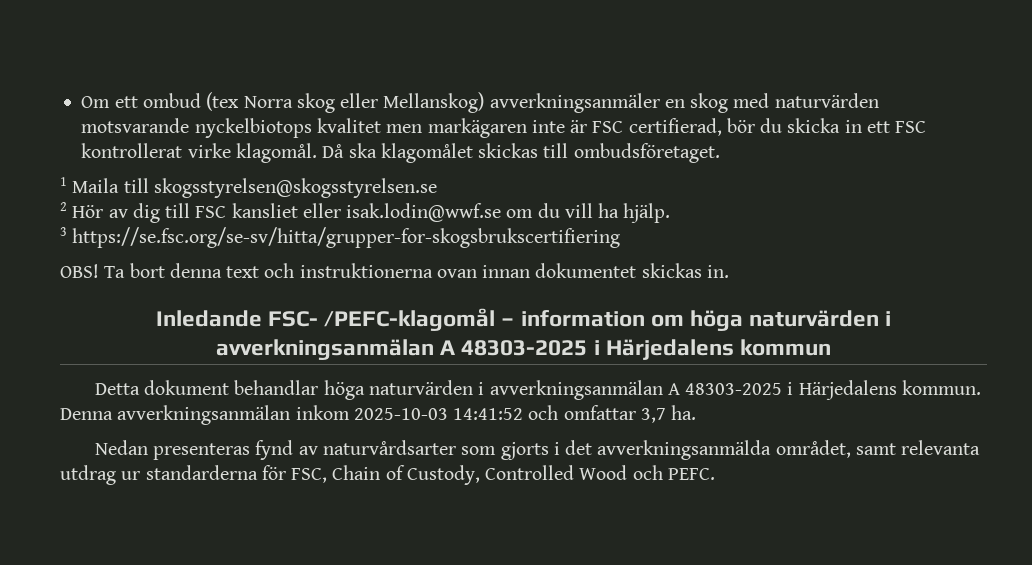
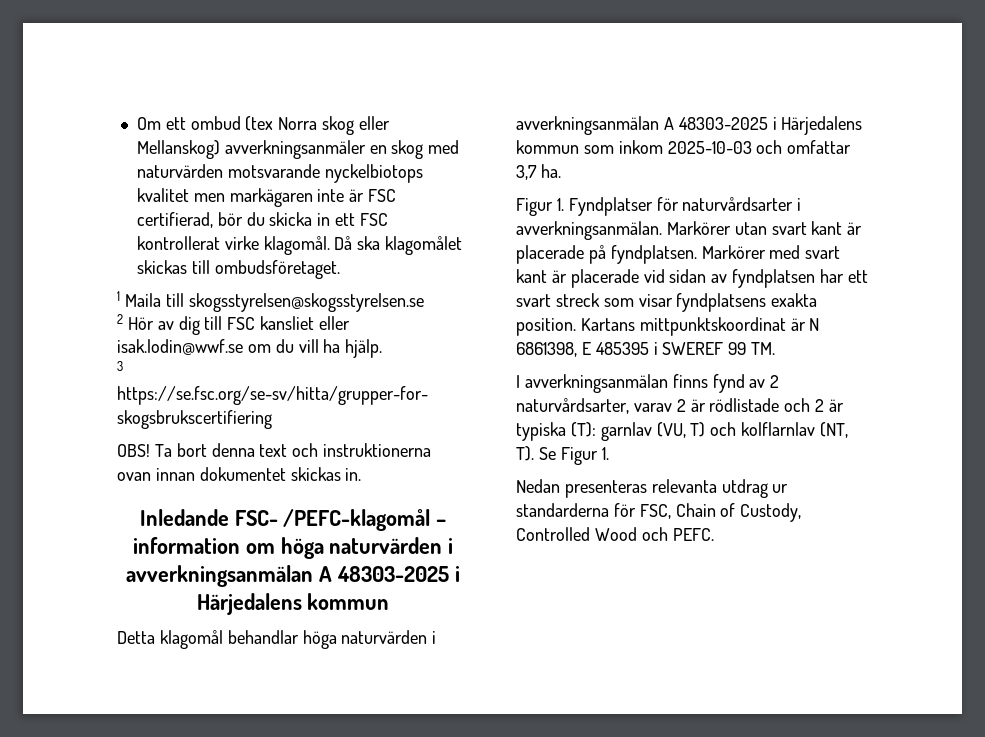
- Detta dokument behandlar höga naturvärden i avverkningsanmälan A 48303-2025 i Härjedalens kommun. Denna avverkningsanmälan inkom 2025-10-03 14:41:52 och omfattar 3,7 ha.
+ Detta klagomål behandlar höga naturvärden i avverkningsanmälan A 48303-2025 i Härjedalens kommun som inkom 2025-10-03 och omfattar 3,7 ha.
- Nedan presenteras fynd av naturvårdsarter som gjorts i det avverkningsanmälda området, samt relevanta utdrag ur standarderna för FSC, Chain of Custody, Controlled Wood och PEFC.
+ Figur 1. Fyndplatser för naturvårdsarter i avverkningsanmälan. Markörer utan svart kant är placerade på fyndplatsen. Markörer med svart kant är placerade vid sidan av fyndplatsen har ett svart streck som visar fyndplatsens exakta position. Kartans mittpunktskoordinat är N 6861398, E 485395 i SWEREF 99 TM.
+ I avverkningsanmälan finns fynd av 2 naturvårdsarter, varav 2 är rödlistade och 2 är typiska (T): garnlav (VU, T) och kolflarnlav (NT, T). Se Figur 1.
+ Nedan presenteras relevanta utdrag ur standarderna för FSC, Chain of Custody, Controlled Wood och PEFC.

